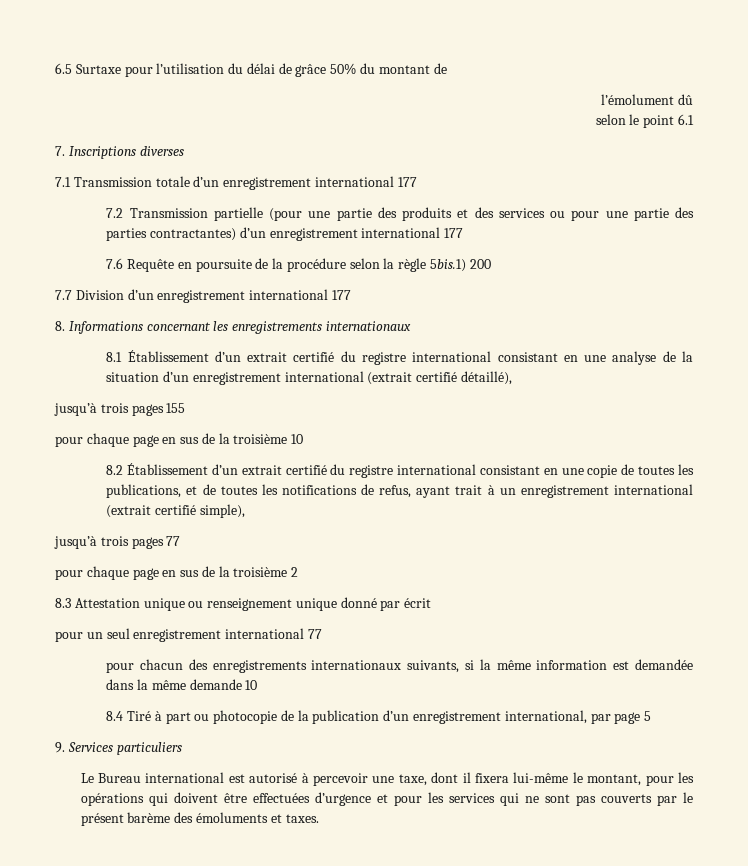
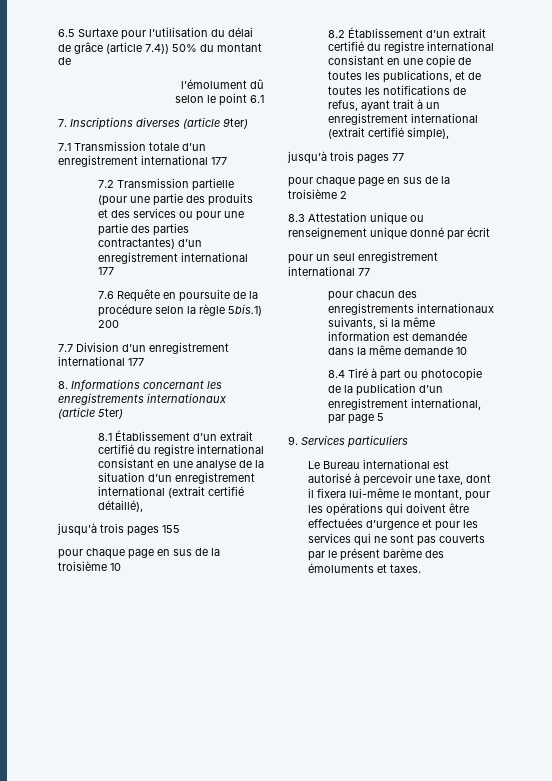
- 6.5 Surtaxe pour l’utilisation du délai de grâce 50% du montant de
+ 6.5 Surtaxe pour l’utilisation du délai de grâce (article 7.4)) 50% du montant de
- 7. Inscriptions diverses
+ 7. Inscriptions diverses (article 9ter)
- 8. Informations concernant les enregistrements internationaux
+ 8. Informations concernant les enregistrements internationaux (article 5ter)

